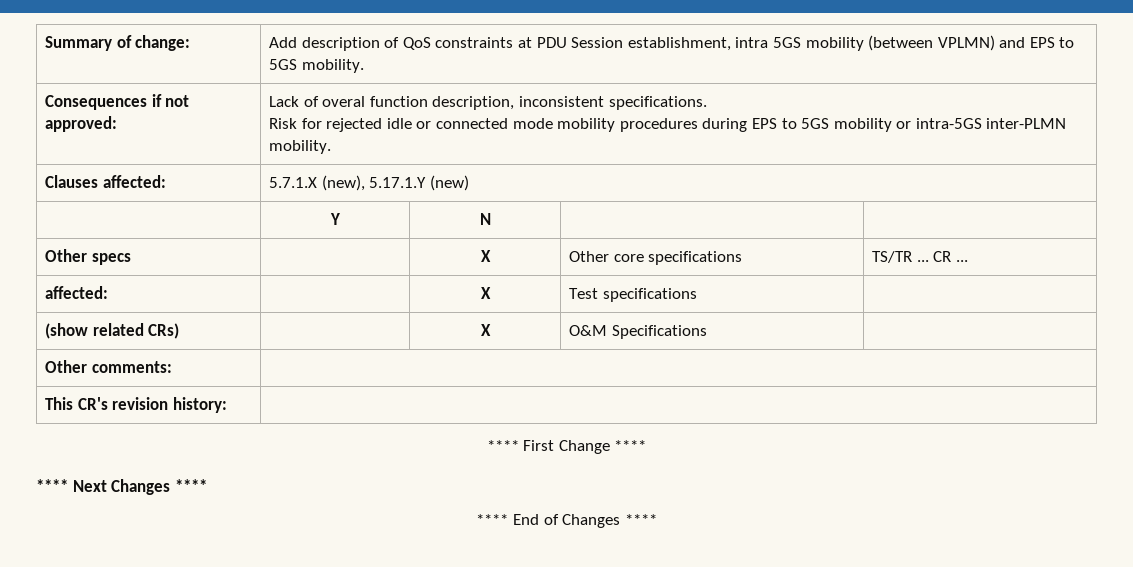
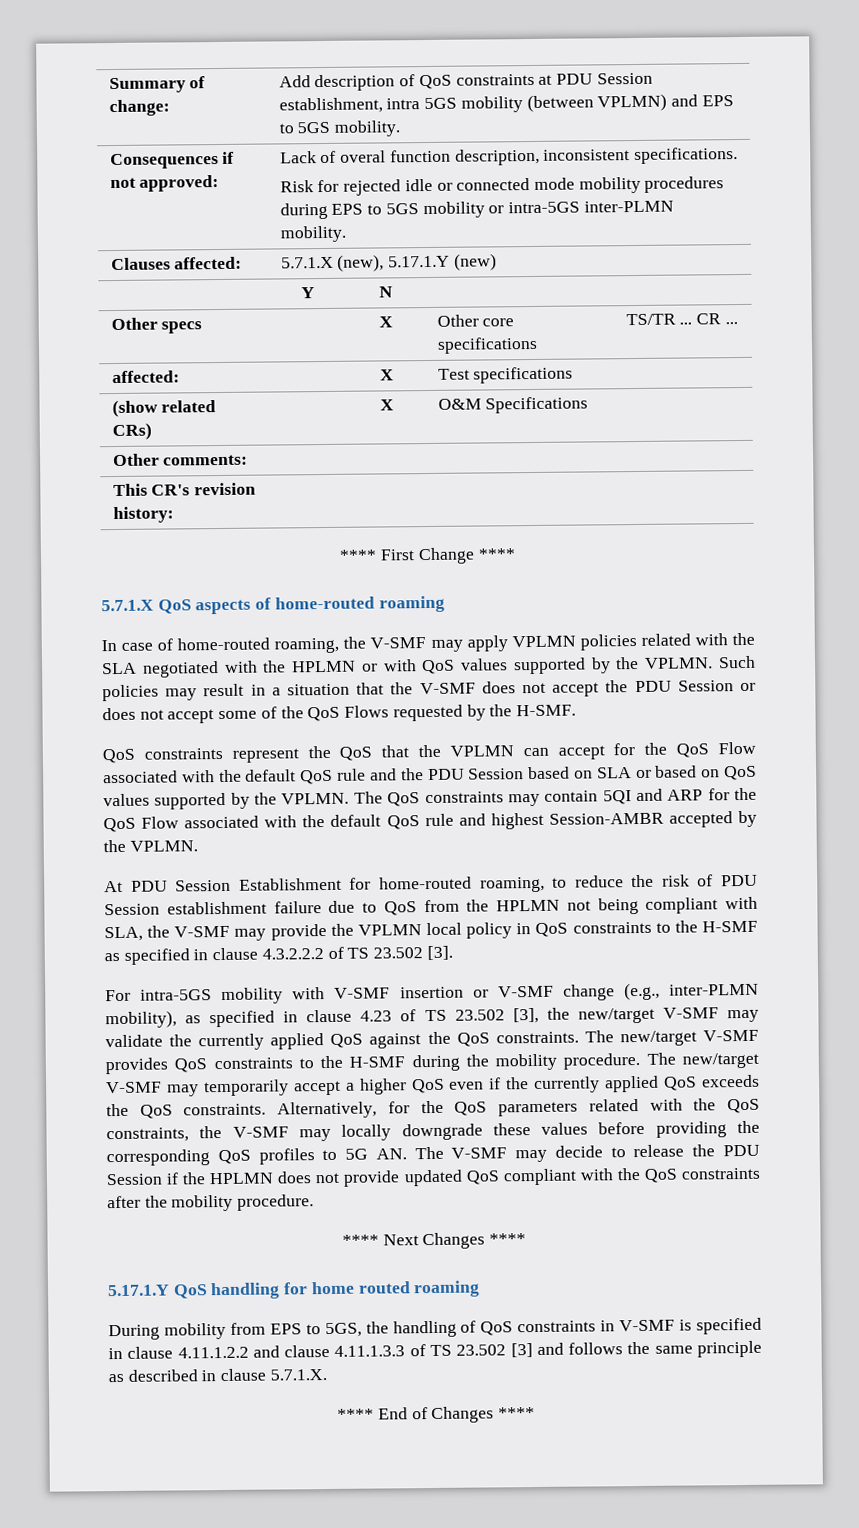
+ 5.7.1.X QoS aspects of home-routed roaming
+ In case of home-routed roaming, the V-SMF may apply VPLMN policies related with the SLA negotiated with the HPLMN or with QoS values supported by the VPLMN. Such policies may result in a situation that the V-SMF does not accept the PDU Session or does not accept some of the QoS Flows requested by the H-SMF.
+ QoS constraints represent the QoS that the VPLMN can accept for the QoS Flow associated with the default QoS rule and the PDU Session based on SLA or based on QoS values supported by the VPLMN. The QoS constraints may contain 5QI and ARP for the QoS Flow associated with the default QoS rule and highest Session-AMBR accepted by the VPLMN.
+ At PDU Session Establishment for home-routed roaming, to reduce the risk of PDU Session establishment failure due to QoS from the HPLMN not being compliant with SLA, the V-SMF may provide the VPLMN local policy in QoS constraints to the H-SMF as specified in clause 4.3.2.2.2 of TS 23.502 [3].
+ For intra-5GS mobility with V-SMF insertion or V-SMF change (e.g., inter-PLMN mobility), as specified in clause 4.23 of TS 23.502 [3], the new/target V-SMF may validate the currently applied QoS against the QoS constraints. The new/target V-SMF provides QoS constraints to the H-SMF during the mobility procedure. The new/target V-SMF may temporarily accept a higher QoS even if the currently applied QoS exceeds the QoS constraints. Alternatively, for the QoS parameters related with the QoS constraints, the V-SMF may locally downgrade these values before providing the corresponding QoS profiles to 5G AN. The V-SMF may decide to release the PDU Session if the HPLMN does not provide updated QoS compliant with the QoS constraints after the mobility procedure.
  **** Next Changes ****
+ 5.17.1.Y QoS handling for home routed roaming
+ During mobility from EPS to 5GS, the handling of QoS constraints in V-SMF is specified in clause 4.11.1.2.2 and clause 4.11.1.3.3 of TS 23.502 [3] and follows the same principle as described in clause 5.7.1.X.

